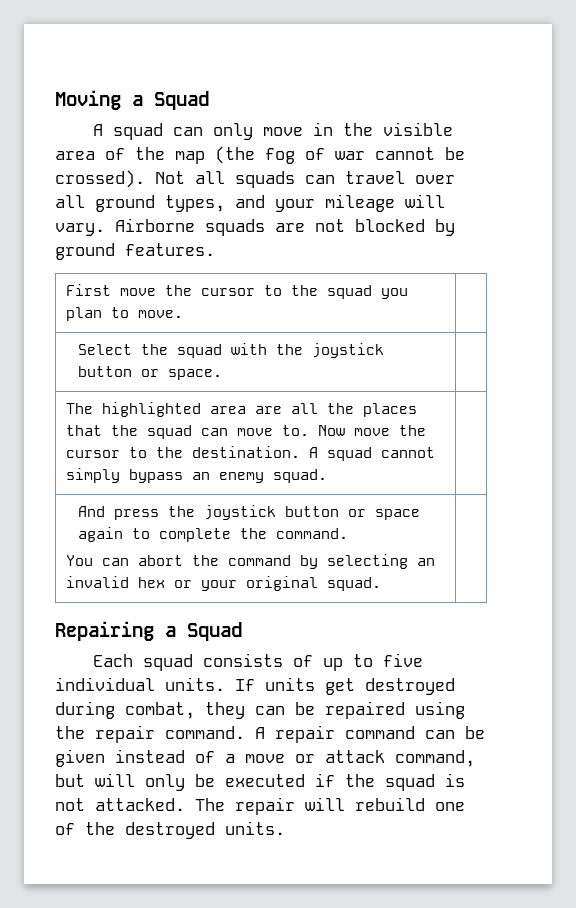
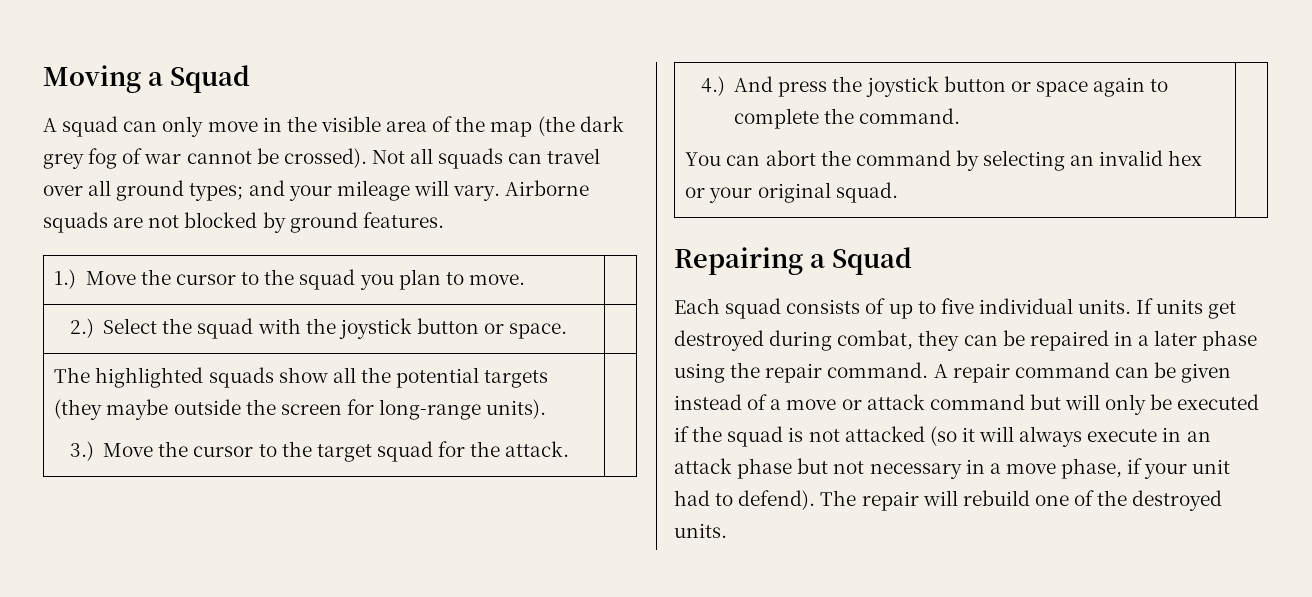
- A squad can only move in the visible area of the map (the fog of war cannot be crossed).
+ A squad can only move in the visible area of the map (the dark grey fog of war cannot be crossed).
- Not all squads can travel over all ground types, and your mileage will vary.
+ Not all squads can travel over all ground types; and your mileage will vary.
- First move the cursor to the squad you plan to move. |
+ 1.) Move the cursor to the squad you plan to move. |
- Select the squad with the joystick button or space. |
+ 2.) Select the squad with the joystick button or space. |
- The highlighted area are all the places that the squad can move to. Now move the cursor to the destination. A squad cannot simply bypass an enemy squad. |
- And press the joystick button or space again to complete the command.
+ The highlighted squads show all the potential targets (they maybe outside the screen for long-range units).
+ 3.) Move the cursor to the target squad for the attack. |
+ 4.) And press the joystick button or space again to complete the command.
- If units get destroyed during combat, they can be repaired using the repair command.
+ If units get destroyed during combat, they can be repaired in a later phase using the repair command.
- A repair command can be given instead of a move or attack command, but will only be executed if the squad is not attacked.
+ A repair command can be given instead of a move or attack command but will only be executed if the squad is not attacked (so it will always execute in an attack phase but not necessary in a move phase, if your unit had to defend).

